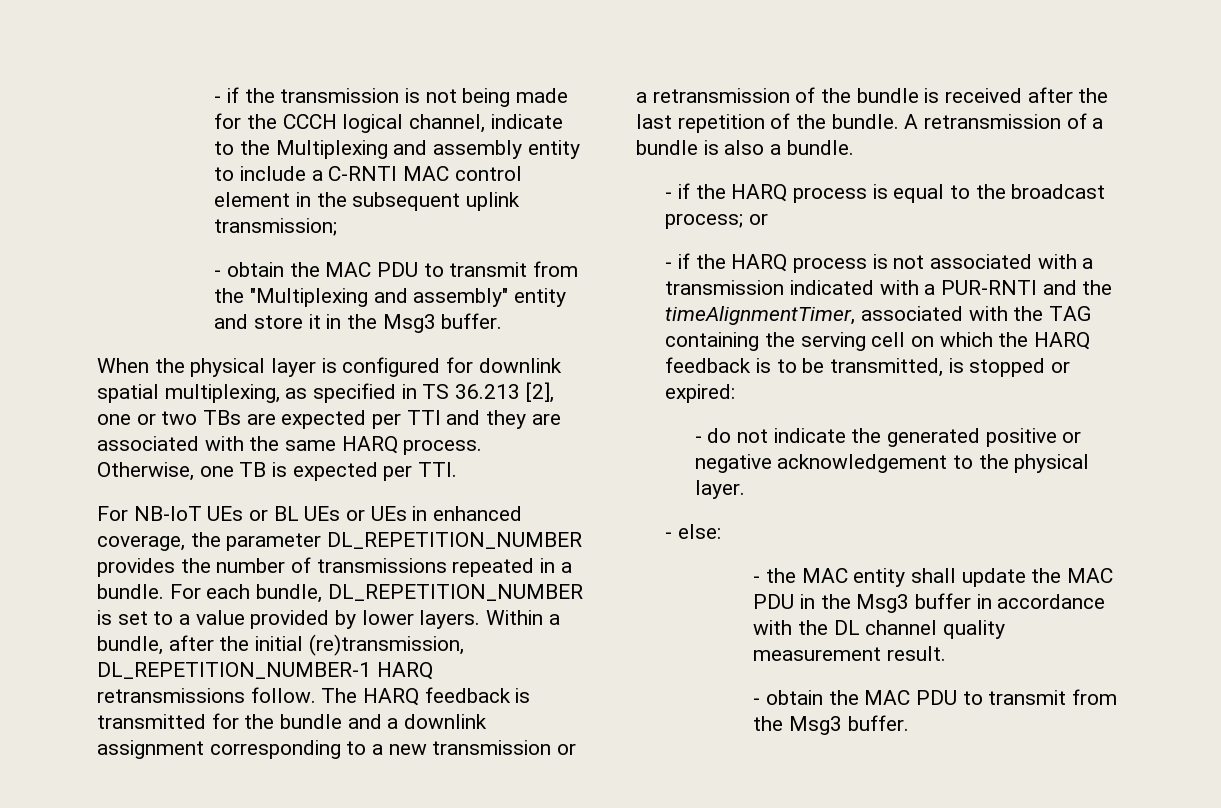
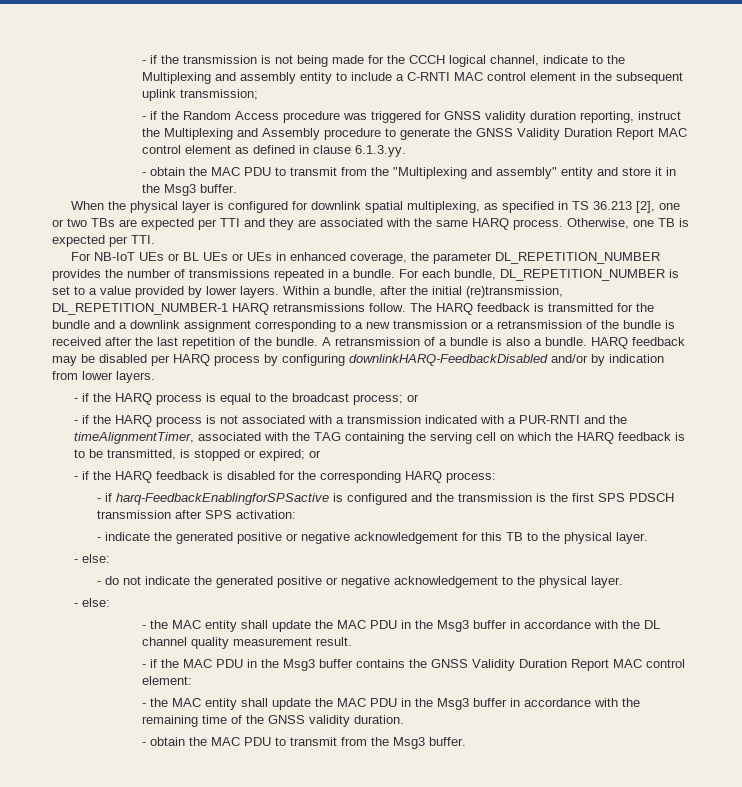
+ - if the Random Access procedure was triggered for GNSS validity duration reporting, instruct the Multiplexing and Assembly procedure to generate the GNSS Validity Duration Report MAC control element as defined in clause 6.1.3.yy.
+ HARQ feedback may be disabled per HARQ process by configuring downlinkHARQ-FeedbackDisabled and/or by indication from lower layers.
- - if the HARQ process is not associated with a transmission indicated with a PUR-RNTI and the timeAlignmentTimer, associated with the TAG containing the serving cell on which the HARQ feedback is to be transmitted, is stopped or expired:
+ - if the HARQ process is not associated with a transmission indicated with a PUR-RNTI and the timeAlignmentTimer, associated with the TAG containing the serving cell on which the HARQ feedback is to be transmitted, is stopped or expired; or
+ - if the HARQ feedback is disabled for the corresponding HARQ process:
+ - if harq-FeedbackEnablingforSPSactive is configured and the transmission is the first SPS PDSCH transmission after SPS activation:
+ - indicate the generated positive or negative acknowledgement for this TB to the physical layer.
+ - else:
+ - if the MAC PDU in the Msg3 buffer contains the GNSS Validity Duration Report MAC control element:
+ - the MAC entity shall update the MAC PDU in the Msg3 buffer in accordance with the remaining time of the GNSS validity duration.

